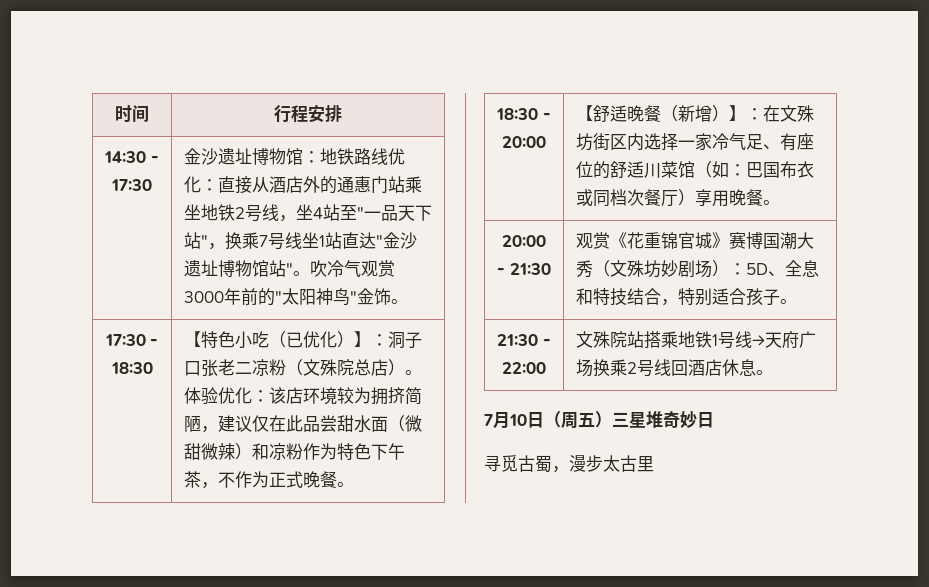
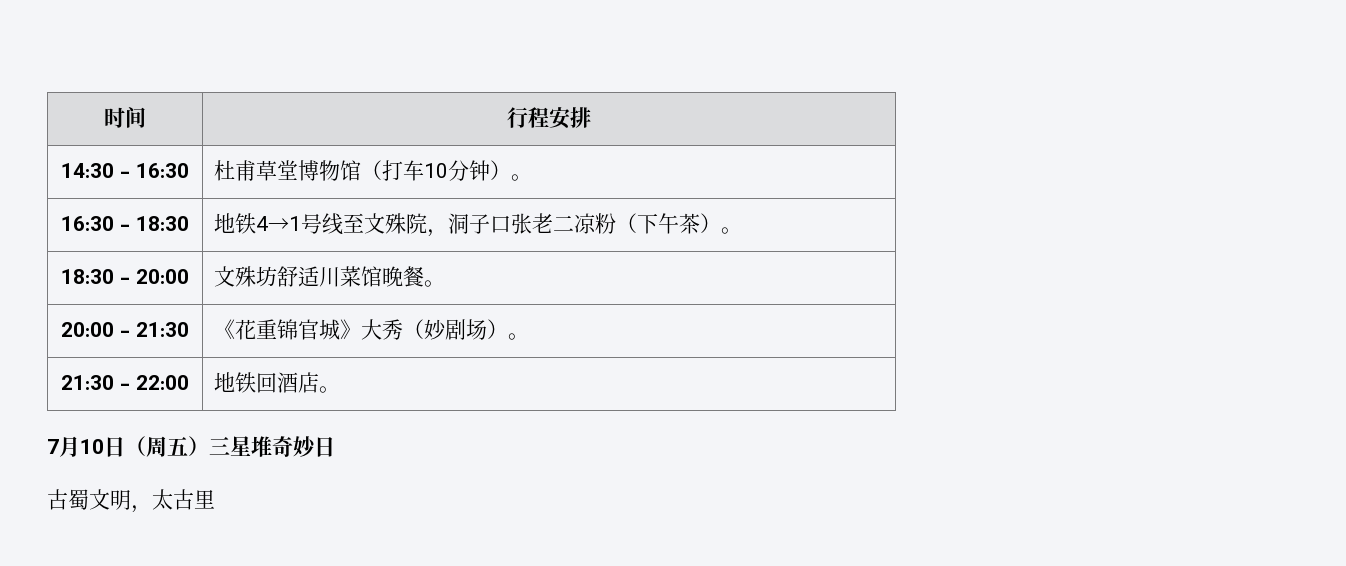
- 14:30 - 17:30 | 金沙遗址博物馆：地铁路线优化：直接从酒店外的通惠门站乘坐地铁2号线，坐4站至"一品天下站"，换乘7号线坐1站直达"金沙遗址博物馆站"。吹冷气观赏3000年前的"太阳神鸟"金饰。
- 17:30 - 18:30 | 【特色小吃（已优化）】：洞子口张老二凉粉（文殊院总店）。体验优化：该店环境较为拥挤简陋，建议仅在此品尝甜水面（微甜微辣）和凉粉作为特色下午茶，不作为正式晚餐。
- 18:30 - 20:00 | 【舒适晚餐（新增）】：在文殊坊街区内选择一家冷气足、有座位的舒适川菜馆（如：巴国布衣或同档次餐厅）享用晚餐。
+ 14:30 - 16:30 | 杜甫草堂博物馆（打车10分钟）。
+ 16:30 - 18:30 | 地铁4→1号线至文殊院，洞子口张老二凉粉（下午茶）。
+ 18:30 - 20:00 | 文殊坊舒适川菜馆晚餐。
- 20:00 - 21:30 | 观赏《花重锦官城》赛博国潮大秀（文殊坊妙剧场）：5D、全息和特技结合，特别适合孩子。
- 21:30 - 22:00 | 文殊院站搭乘地铁1号线→天府广场换乘2号线回酒店休息。
+ 20:00 - 21:30 | 《花重锦官城》大秀（妙剧场）。
+ 21:30 - 22:00 | 地铁回酒店。
- 寻觅古蜀，漫步太古里
+ 古蜀文明，太古里

